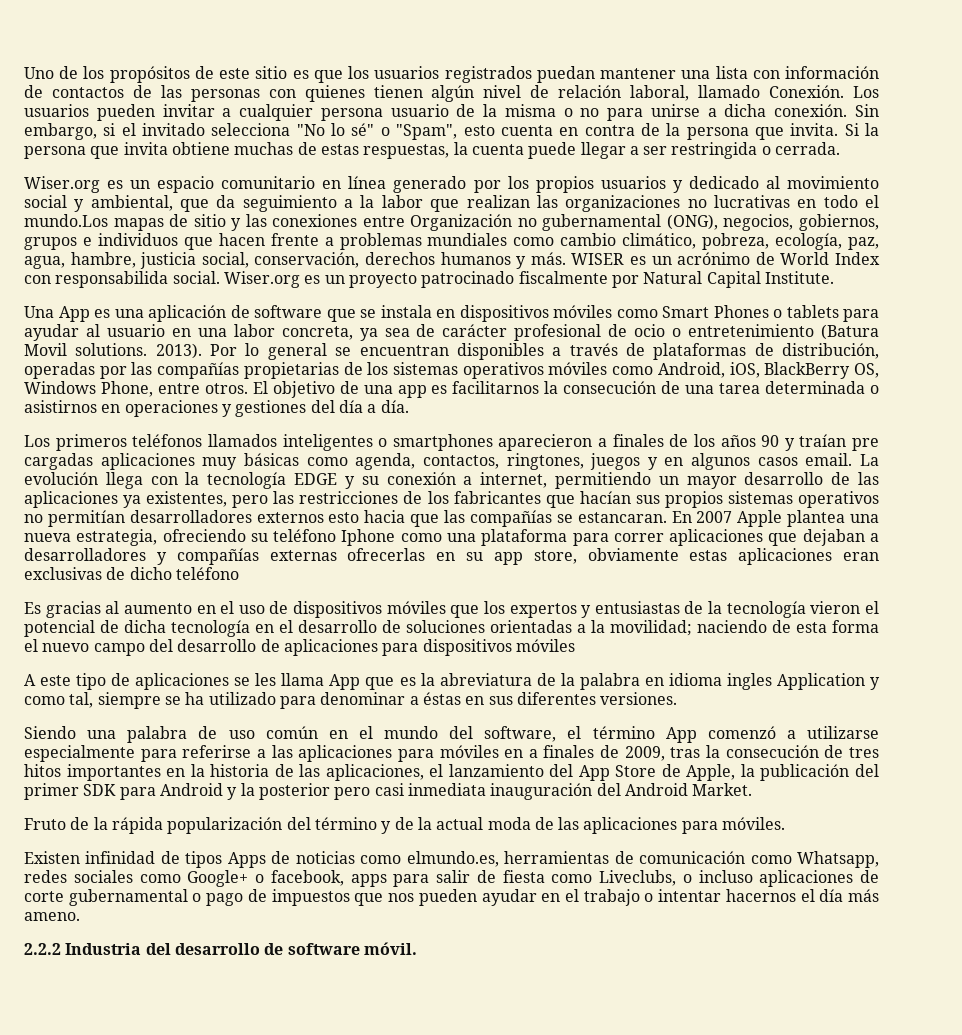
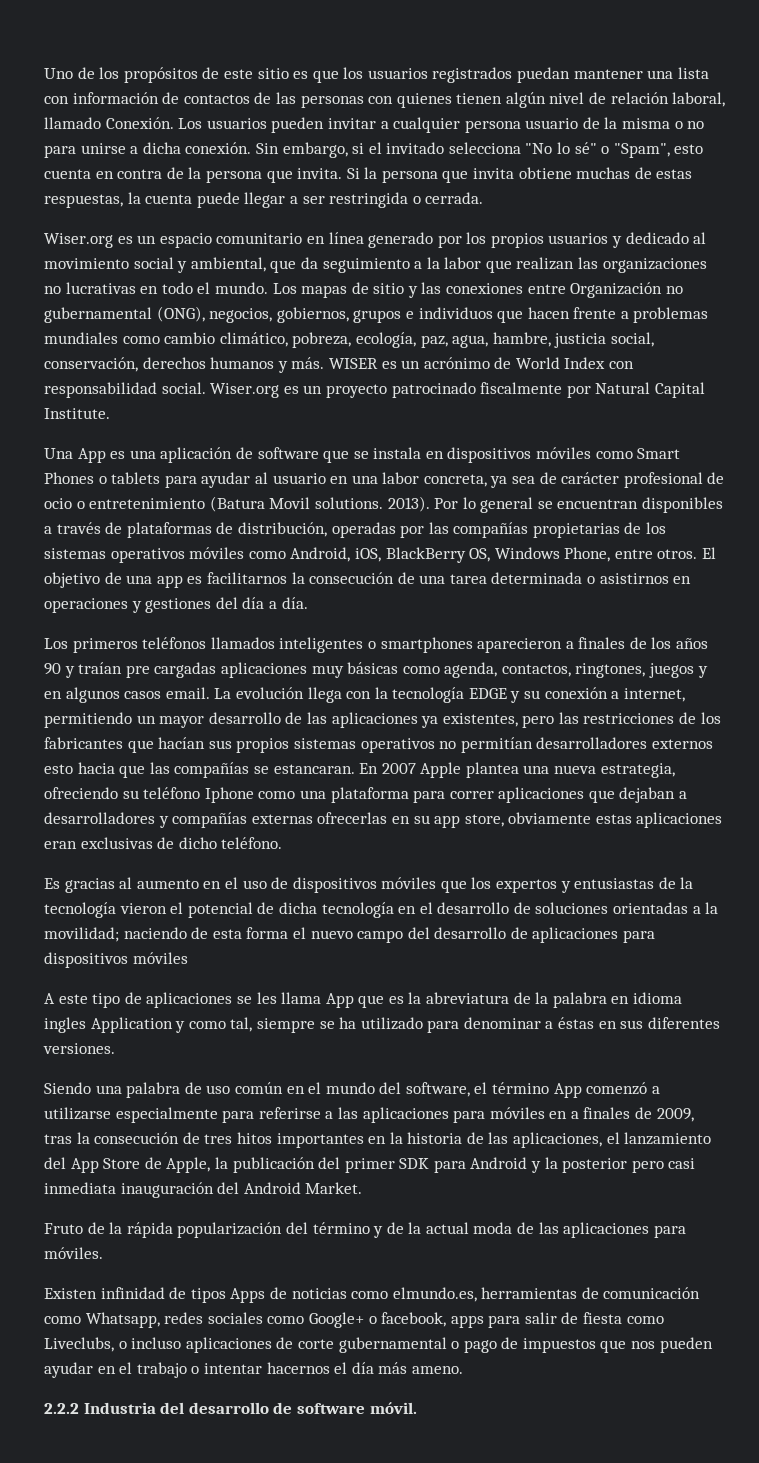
- Wiser.org es un espacio comunitario en línea generado por los propios usuarios y dedicado al movimiento social y ambiental, que da seguimiento a la labor que realizan las organizaciones no lucrativas en todo el mundo.Los mapas de sitio y las conexiones entre Organización no gubernamental (ONG), negocios, gobiernos, grupos e individuos que hacen frente a problemas mundiales como cambio climático, pobreza, ecología, paz, agua, hambre, justicia social, conservación, derechos humanos y más.
+ Wiser.org es un espacio comunitario en línea generado por los propios usuarios y dedicado al movimiento social y ambiental, que da seguimiento a la labor que realizan las organizaciones no lucrativas en todo el mundo. Los mapas de sitio y las conexiones entre Organización no gubernamental (ONG), negocios, gobiernos, grupos e individuos que hacen frente a problemas mundiales como cambio climático, pobreza, ecología, paz, agua, hambre, justicia social, conservación, derechos humanos y más.
- WISER es un acrónimo de World Index con responsabilida social.
+ WISER es un acrónimo de World Index con responsabilidad social.
- En 2007 Apple plantea una nueva estrategia, ofreciendo su teléfono Iphone como una plataforma para correr aplicaciones que dejaban a desarrolladores y compañías externas ofrecerlas en su app store, obviamente estas aplicaciones eran exclusivas de dicho teléfono
+ En 2007 Apple plantea una nueva estrategia, ofreciendo su teléfono Iphone como una plataforma para correr aplicaciones que dejaban a desarrolladores y compañías externas ofrecerlas en su app store, obviamente estas aplicaciones eran exclusivas de dicho teléfono.

